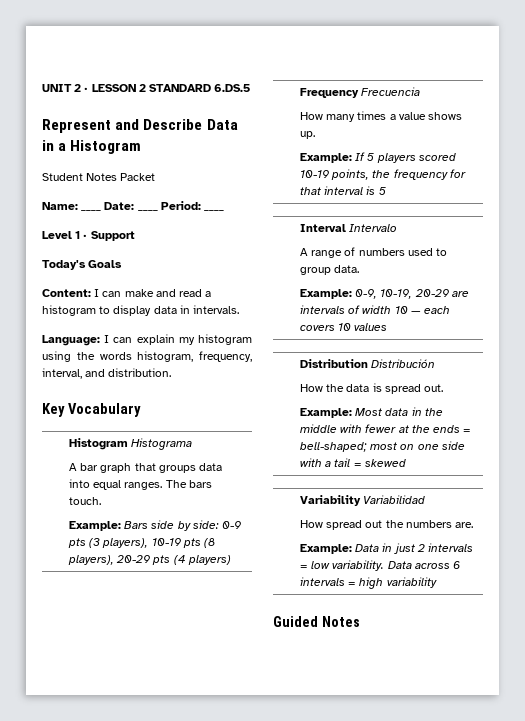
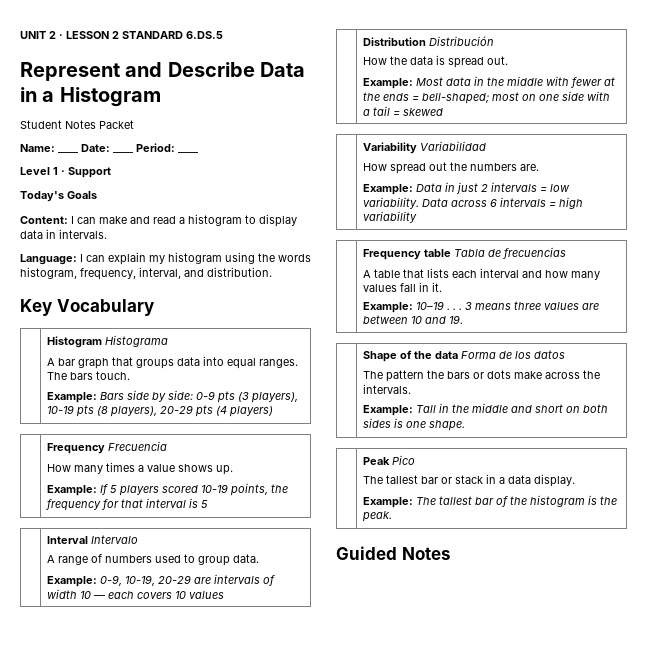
+ | Frequency table Tabla de frecuencias
+ A table that lists each interval and how many values fall in it.
+ Example: 10–19 . . . 3 means three values are between 10 and 19.
+ | Shape of the data Forma de los datos
+ The pattern the bars or dots make across the intervals.
+ Example: Tall in the middle and short on both sides is one shape.
+ | Peak Pico
+ The tallest bar or stack in a data display.
+ Example: The tallest bar of the histogram is the peak.

